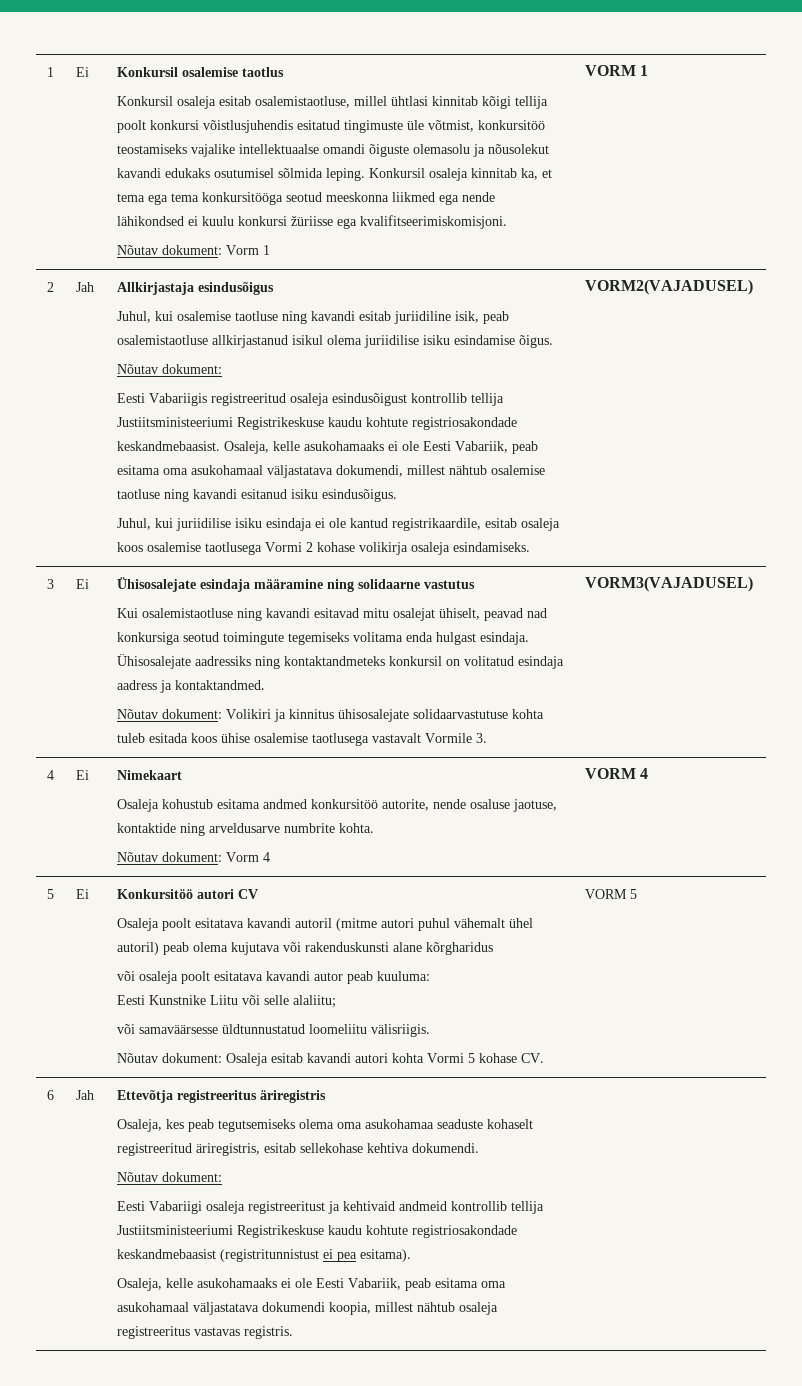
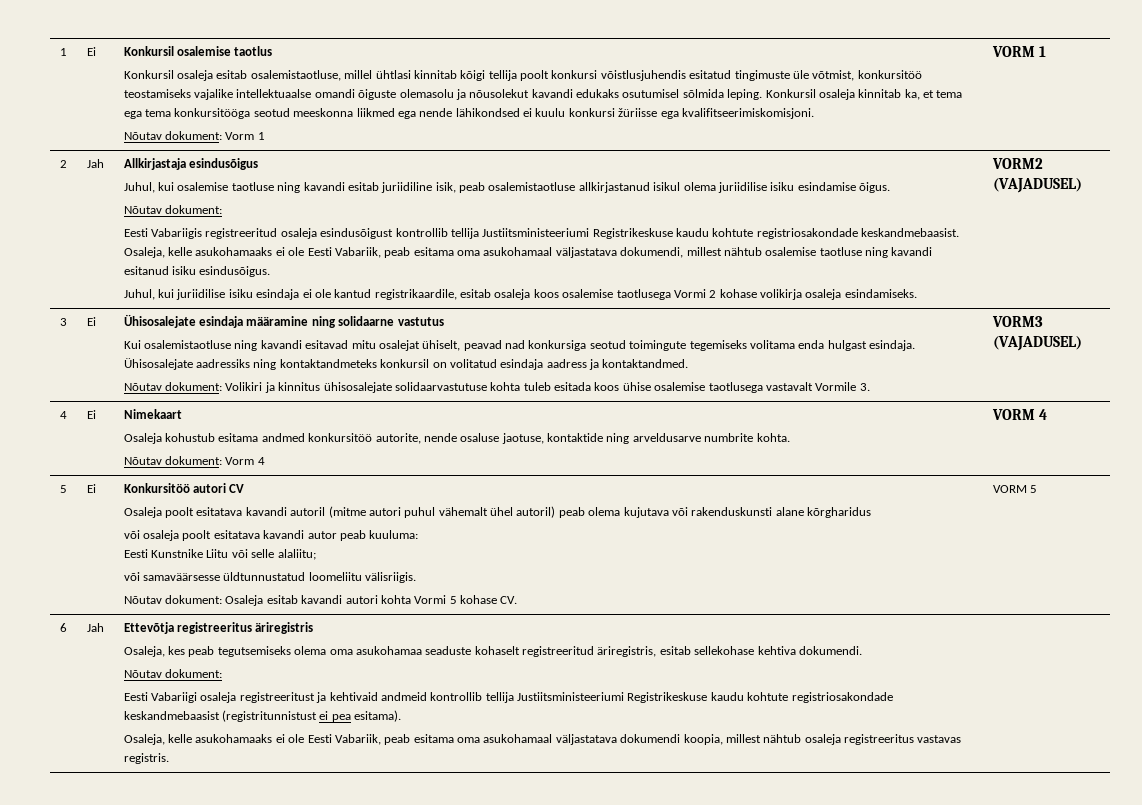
- VORM2(VAJADUSEL)
+ VORM2 (VAJADUSEL)
- VORM3(VAJADUSEL)
+ VORM3 (VAJADUSEL)

